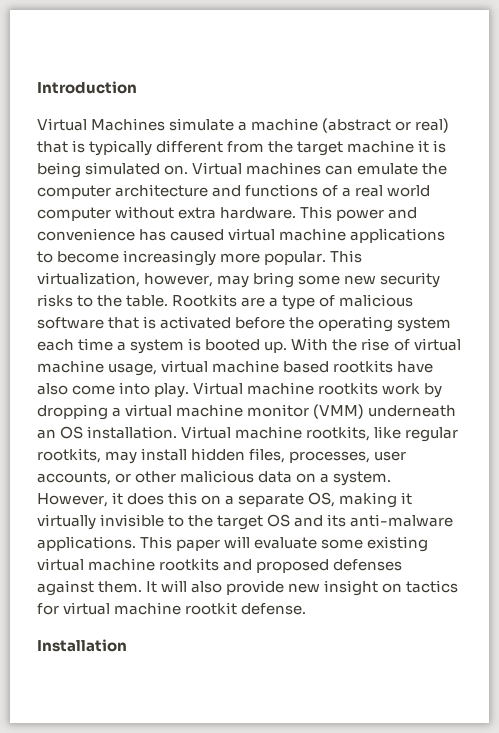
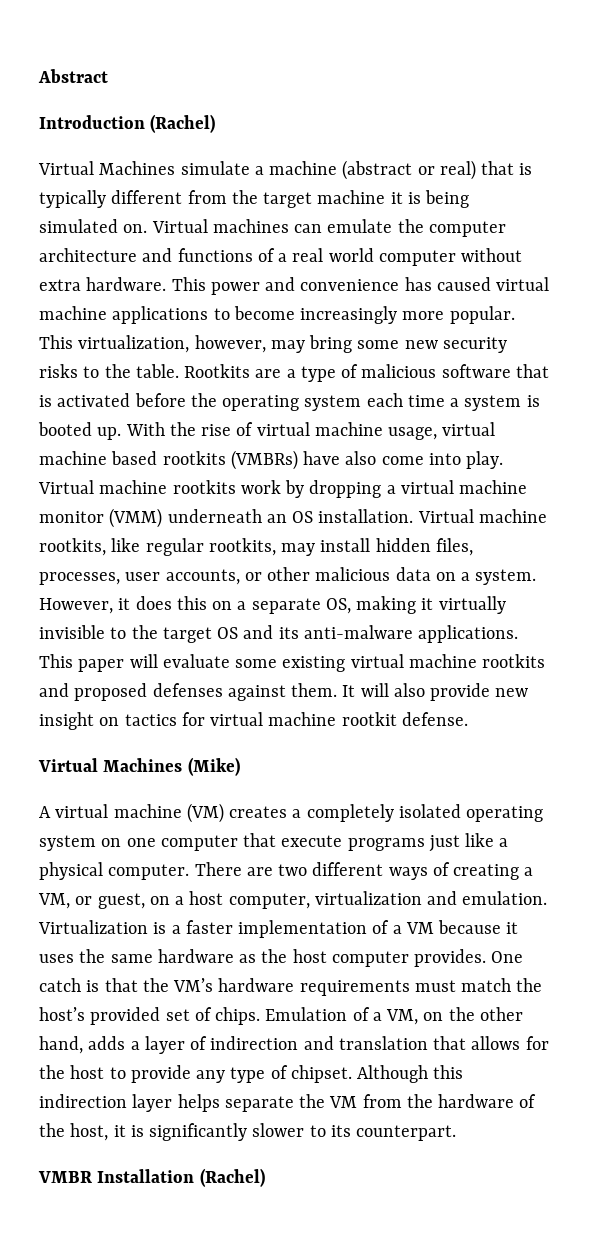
+ Abstract
- Introduction
+ Introduction (Rachel)
- With the rise of virtual machine usage, virtual machine based rootkits have also come into play.
+ With the rise of virtual machine usage, virtual machine based rootkits (VMBRs) have also come into play.
- Installation
+ Virtual Machines (Mike)
+ A virtual machine (VM) creates a completely isolated operating system on one computer that execute programs just like a physical computer. There are two different ways of creating a VM, or guest, on a host computer, virtualization and emulation. Virtualization is a faster implementation of a VM because it uses the same hardware as the host computer provides. One catch is that the VM’s hardware requirements must match the host’s provided set of chips. Emulation of a VM, on the other hand, adds a layer of indirection and translation that allows for the host to provide any type of chipset. Although this indirection layer helps separate the VM from the hardware of the host, it is significantly slower to its counterpart.
+ VMBR Installation (Rachel)

